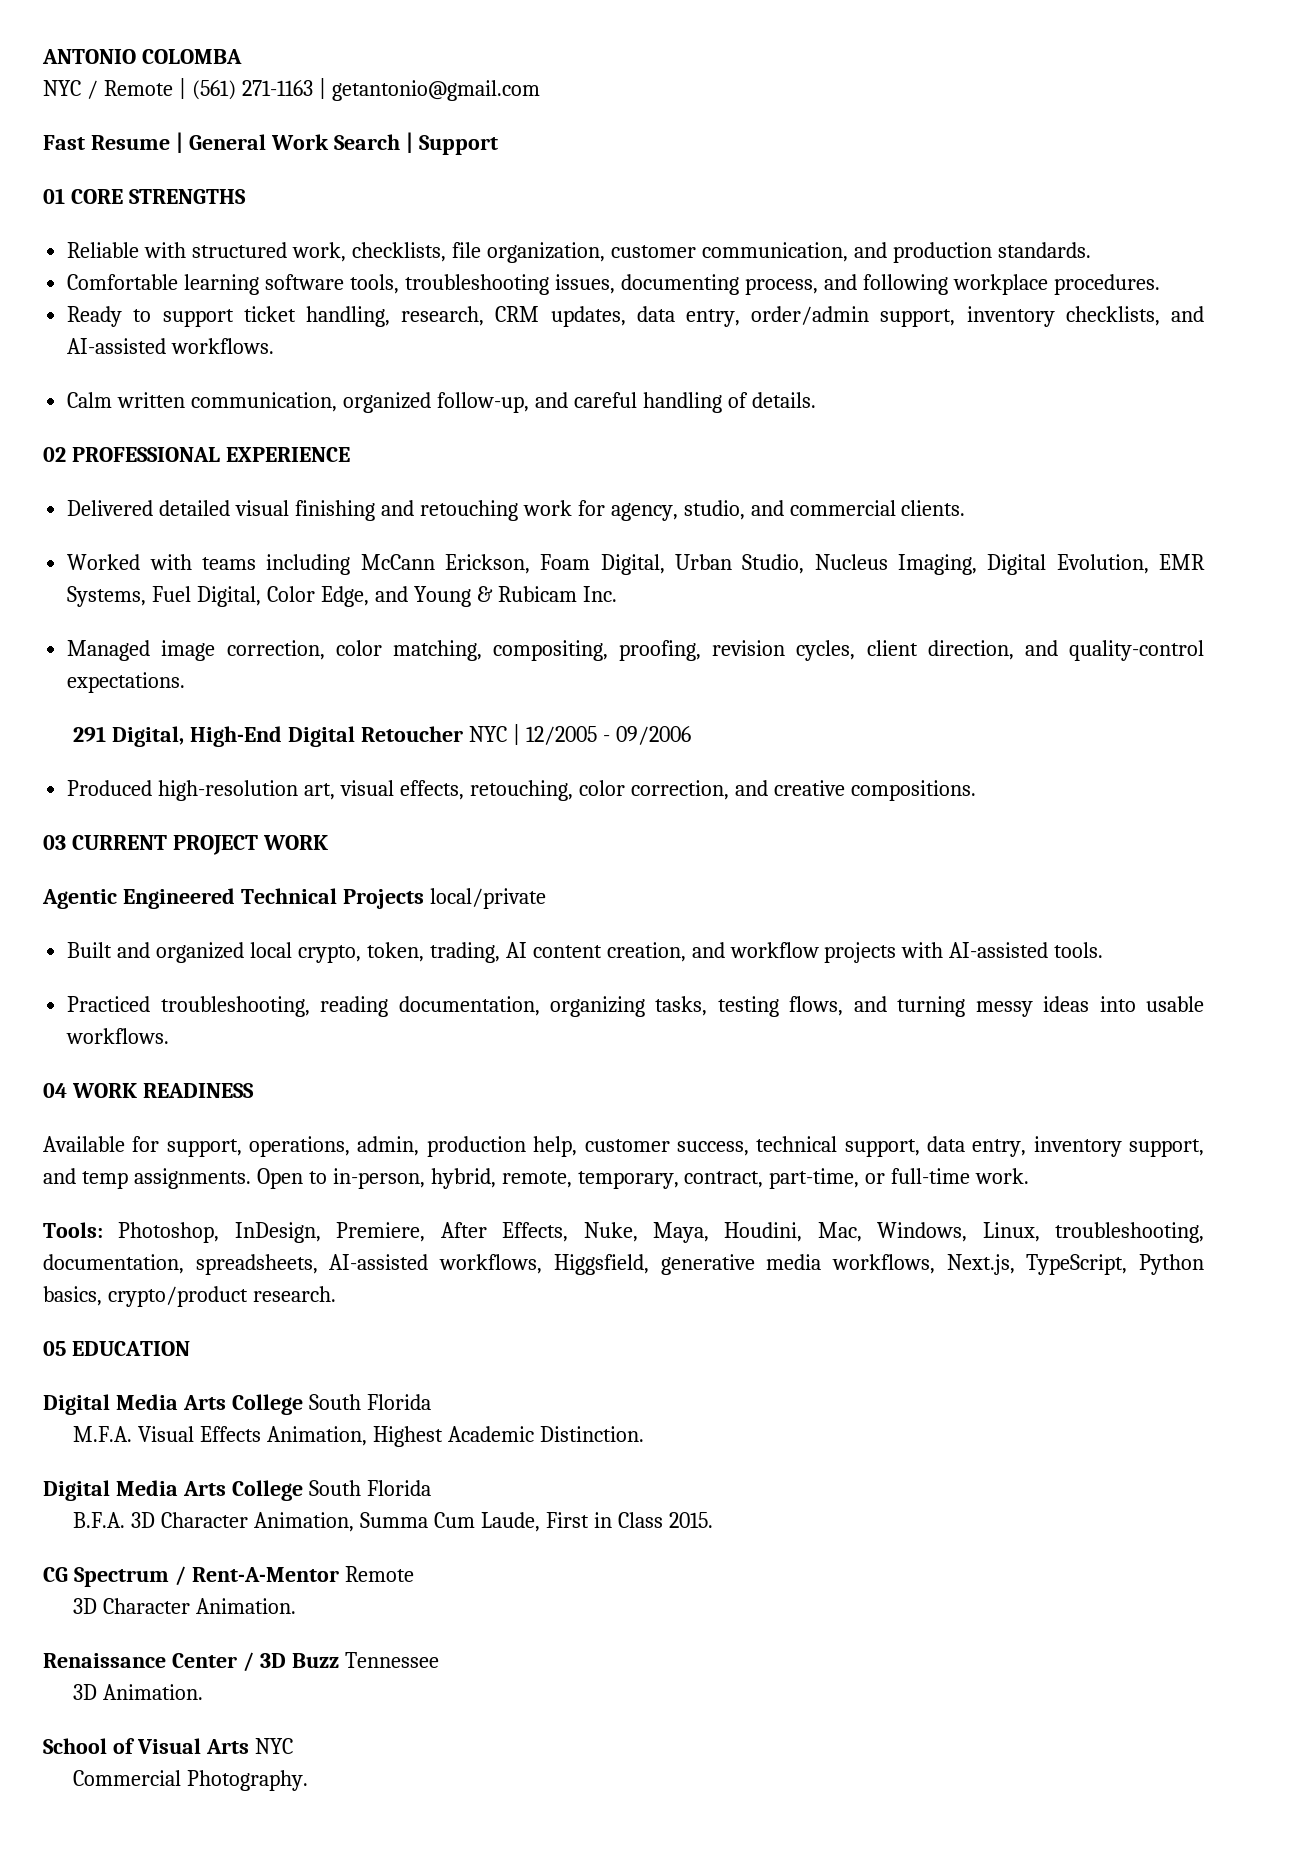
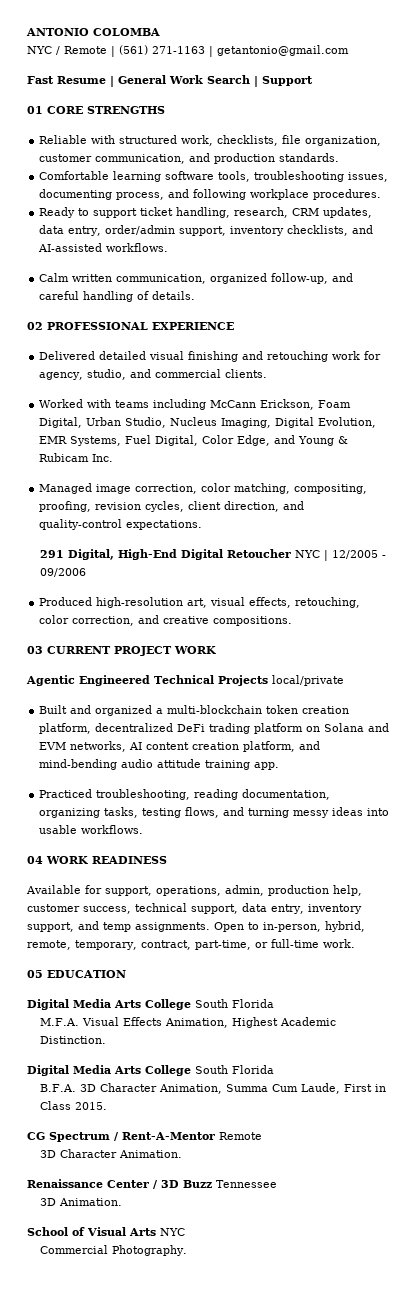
- Built and organized local crypto, token, trading, AI content creation, and workflow projects with AI-assisted tools.
+ Built and organized a multi-blockchain token creation platform, decentralized DeFi trading platform on Solana and EVM networks, AI content creation platform, and mind-bending audio attitude training app.
- Tools: Photoshop, InDesign, Premiere, After Effects, Nuke, Maya, Houdini, Mac, Windows, Linux, troubleshooting, documentation, spreadsheets, AI-assisted workflows, Higgsfield, generative media workflows, Next.js, TypeScript, Python basics, crypto/product research.

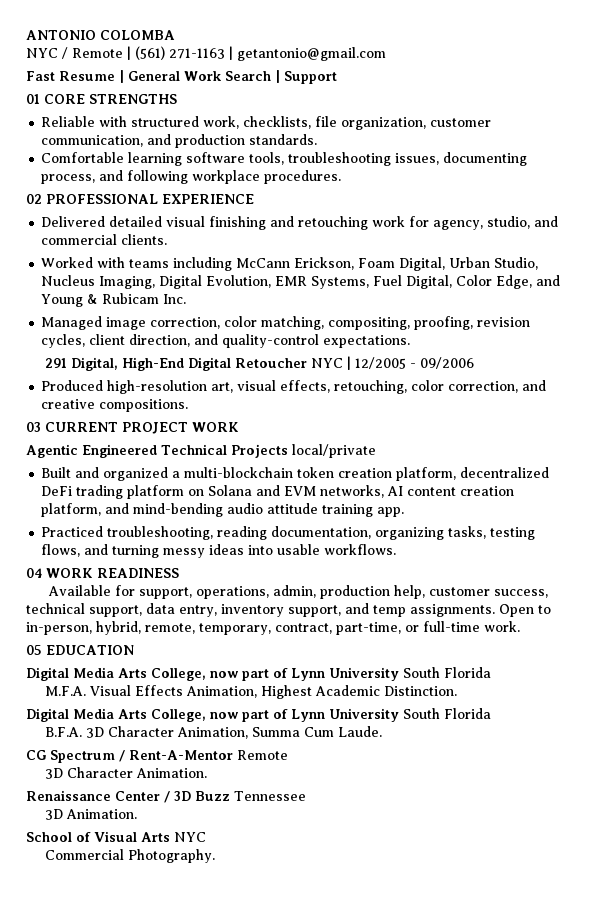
- Ready to support ticket handling, research, CRM updates, data entry, order/admin support, inventory checklists, and AI-assisted workflows.
- Calm written communication, organized follow-up, and careful handling of details.
  05 EDUCATION
- Digital Media Arts College South Florida
+ Digital Media Arts College, now part of Lynn University South Florida
  M.F.A. Visual Effects Animation, Highest Academic Distinction.
- Digital Media Arts College South Florida
+ Digital Media Arts College, now part of Lynn University South Florida
- B.F.A. 3D Character Animation, Summa Cum Laude, First in Class 2015.
+ B.F.A. 3D Character Animation, Summa Cum Laude.

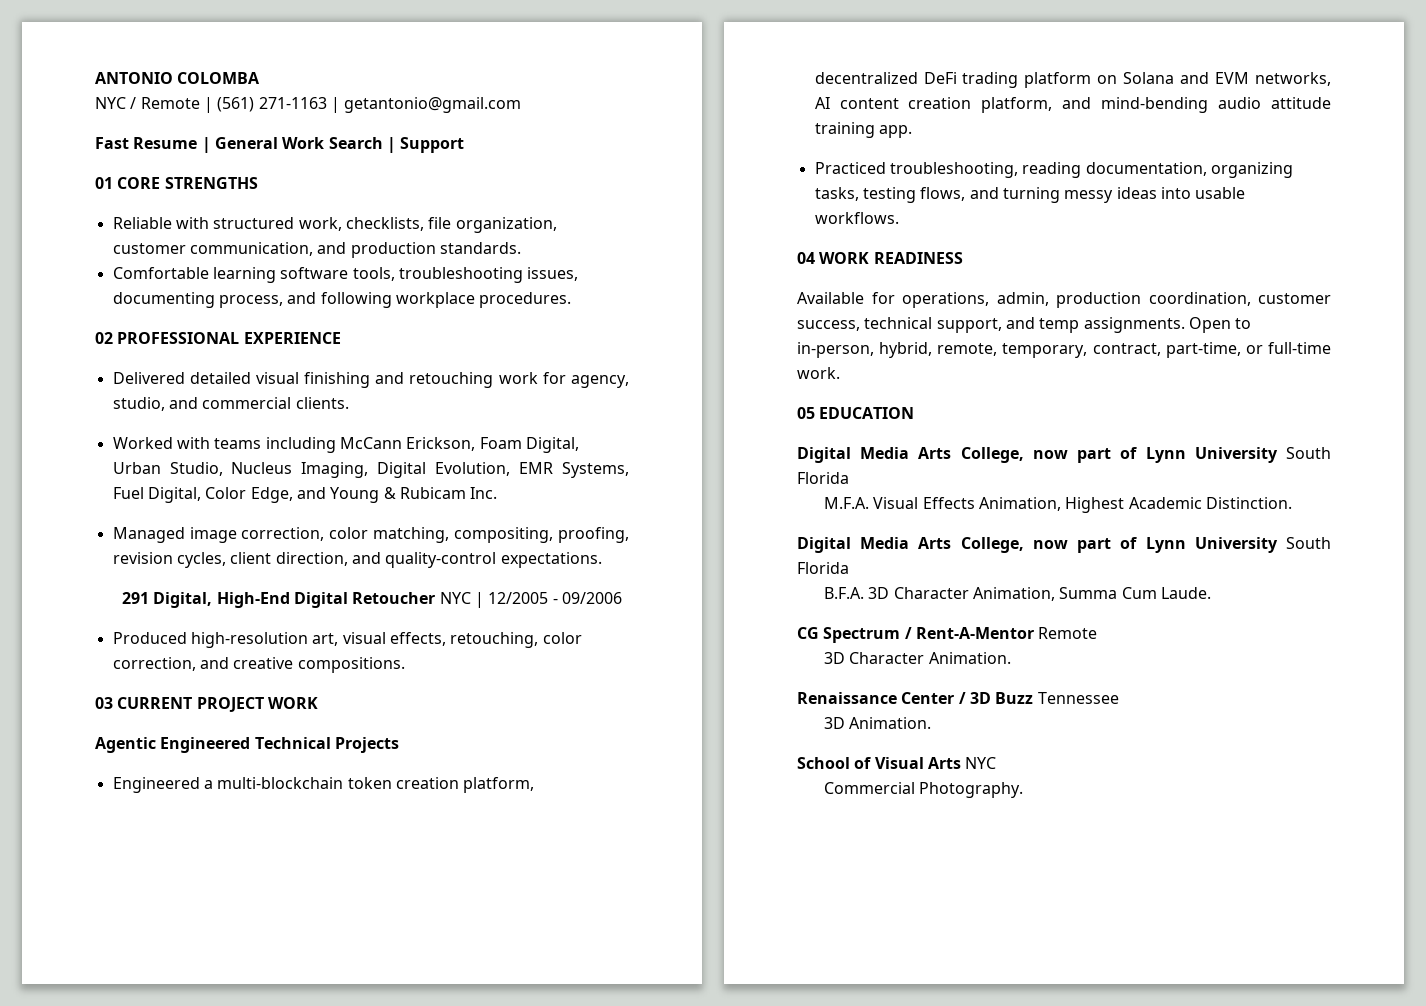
- Agentic Engineered Technical Projects local/private
- Built and organized a multi-blockchain token creation platform, decentralized DeFi trading platform on Solana and EVM networks, AI content creation platform, and mind-bending audio attitude training app.
+ Agentic Engineered Technical Projects
+ Engineered a multi-blockchain token creation platform, decentralized DeFi trading platform on Solana and EVM networks, AI content creation platform, and mind-bending audio attitude training app.
- Available for support, operations, admin, production help, customer success, technical support, data entry, inventory support, and temp assignments.
+ Available for operations, admin, production coordination, customer success, technical support, and temp assignments.

